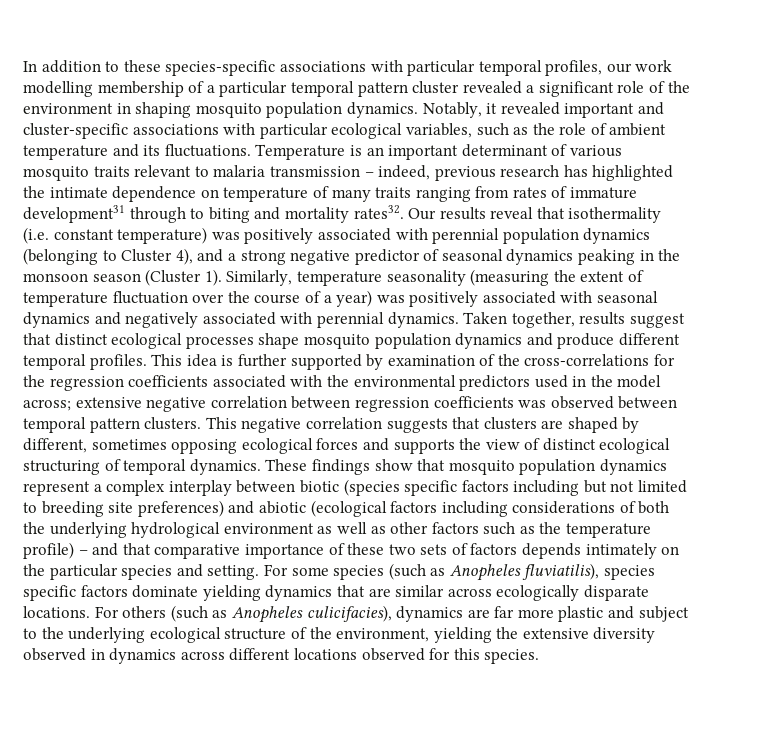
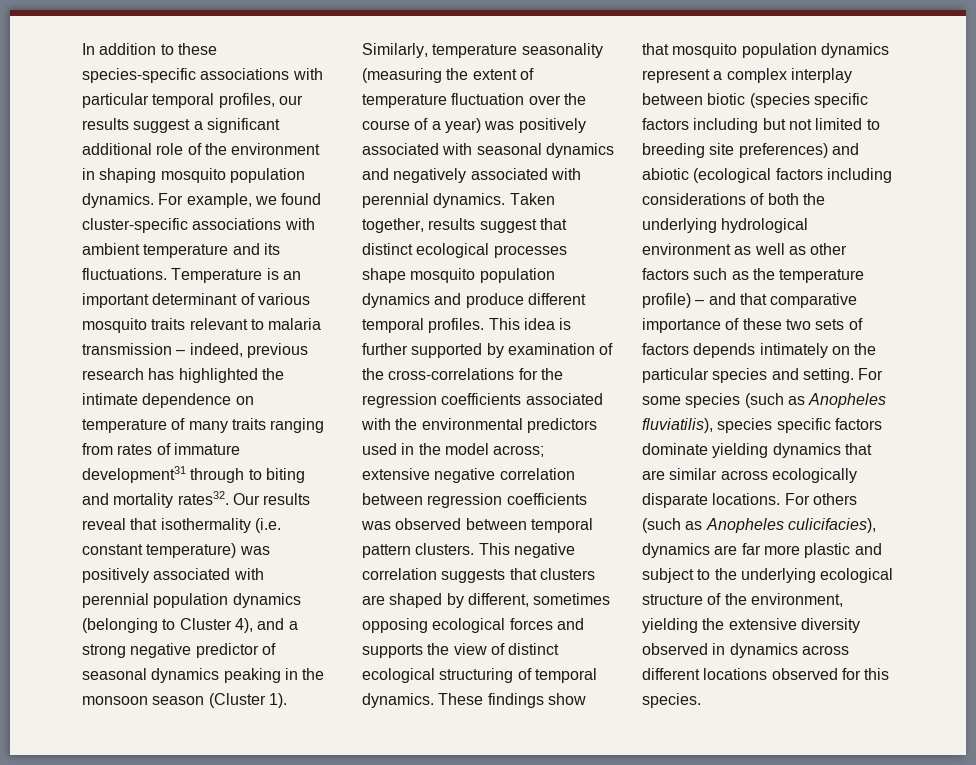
- In addition to these species-specific associations with particular temporal profiles, our work modelling membership of a particular temporal pattern cluster revealed a significant role of the environment in shaping mosquito population dynamics.
+ In addition to these species-specific associations with particular temporal profiles, our results suggest a significant additional role of the environment in shaping mosquito population dynamics.
- Notably, it revealed important and cluster-specific associations with particular ecological variables, such as the role of ambient temperature and its fluctuations.
+ For example, we found cluster-specific associations with ambient temperature and its fluctuations.

